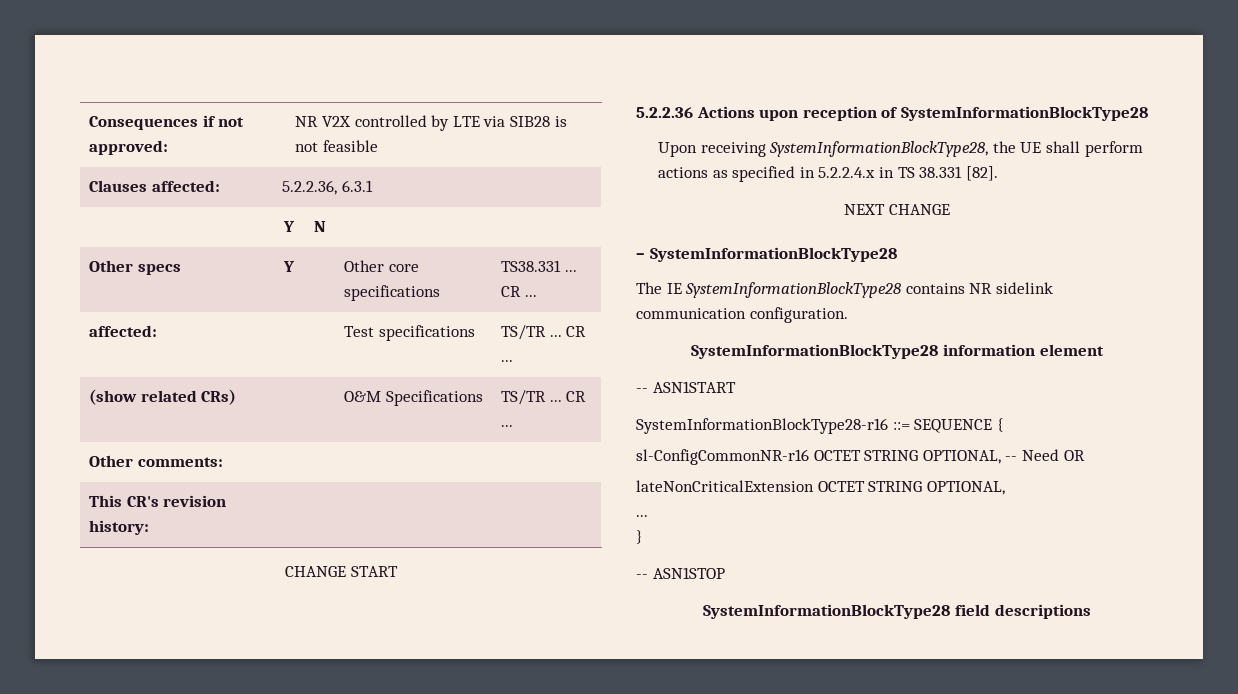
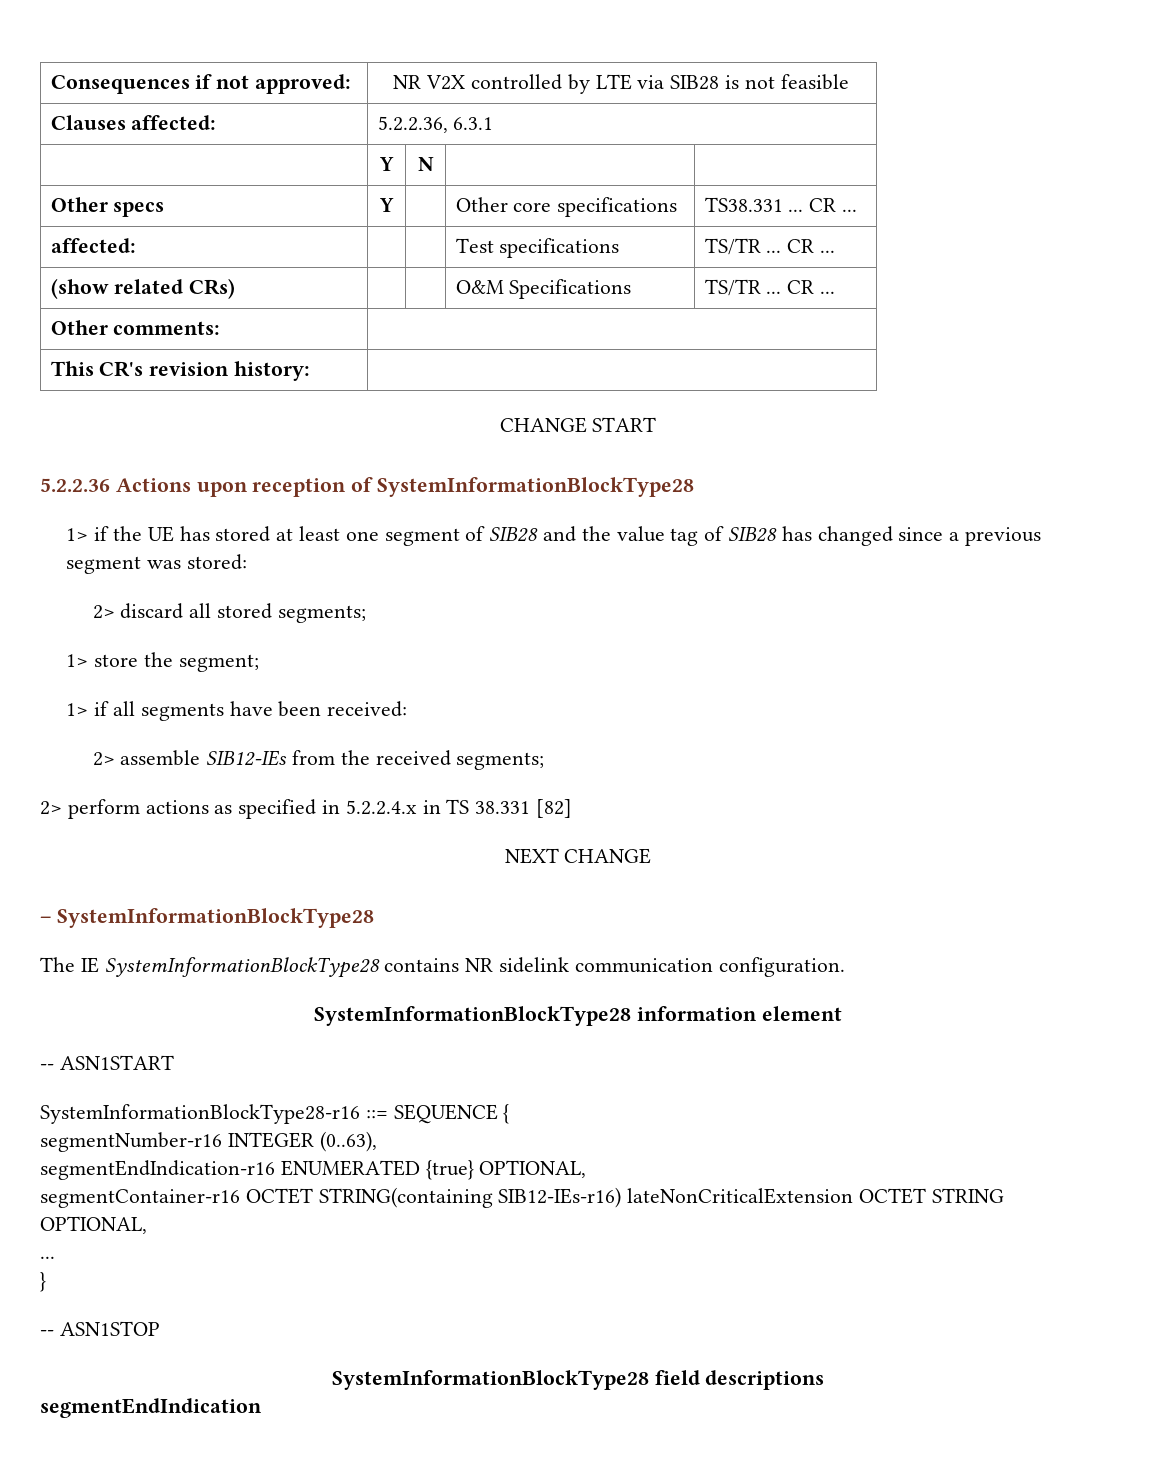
- Upon receiving SystemInformationBlockType28, the UE shall perform actions as specified in 5.2.2.4.x in TS 38.331 [82].
+ 1> if the UE has stored at least one segment of SIB28 and the value tag of SIB28 has changed since a previous segment was stored:
+ 2> discard all stored segments;
+ 1> store the segment;
+ 1> if all segments have been received:
+ 2> assemble SIB12-IEs from the received segments;
+ 2> perform actions as specified in 5.2.2.4.x in TS 38.331 [82]
- sl-ConfigCommonNR-r16 OCTET STRING OPTIONAL, -- Need OR
- lateNonCriticalExtension OCTET STRING OPTIONAL,
+ segmentNumber-r16 INTEGER (0..63),
+ segmentEndIndication-r16 ENUMERATED {true} OPTIONAL,
+ segmentContainer-r16 OCTET STRING(containing SIB12-IEs-r16) lateNonCriticalExtension OCTET STRING OPTIONAL,
+ segmentEndIndication

